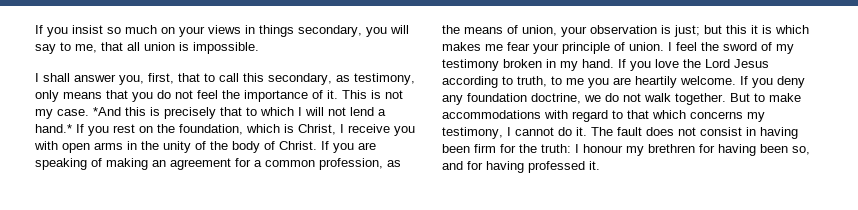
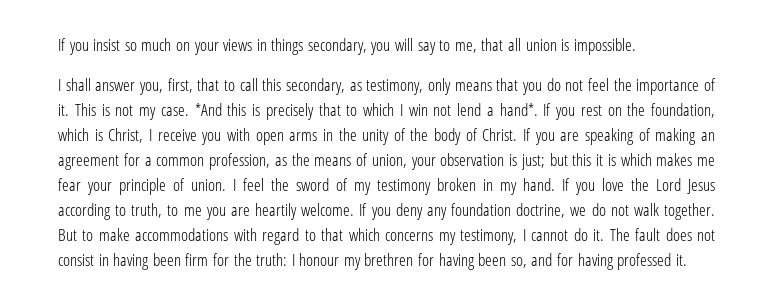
- *And this is precisely that to which I will not lend a hand.* If you rest on the foundation, which is Christ, I receive you with open arms in the unity of the body of Christ.
+ *And this is precisely that to which I win not lend a hand*. If you rest on the foundation, which is Christ, I receive you with open arms in the unity of the body of Christ.

